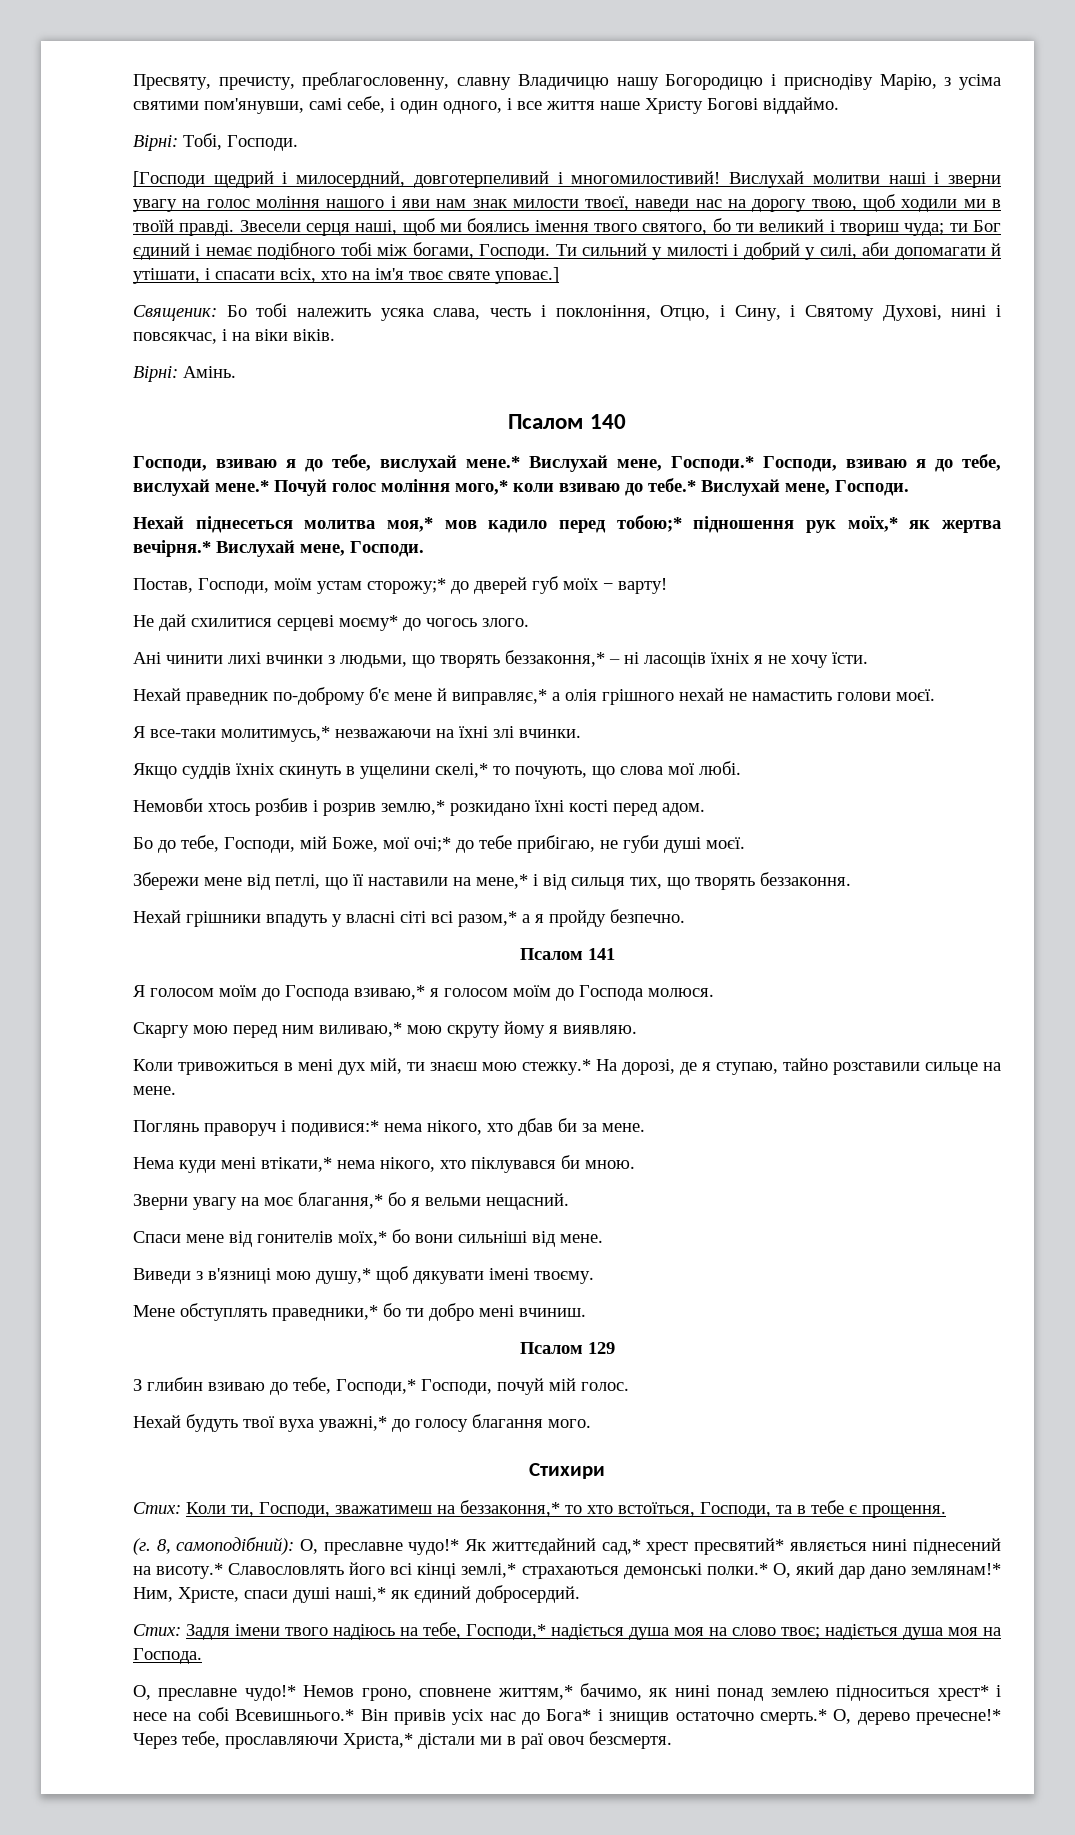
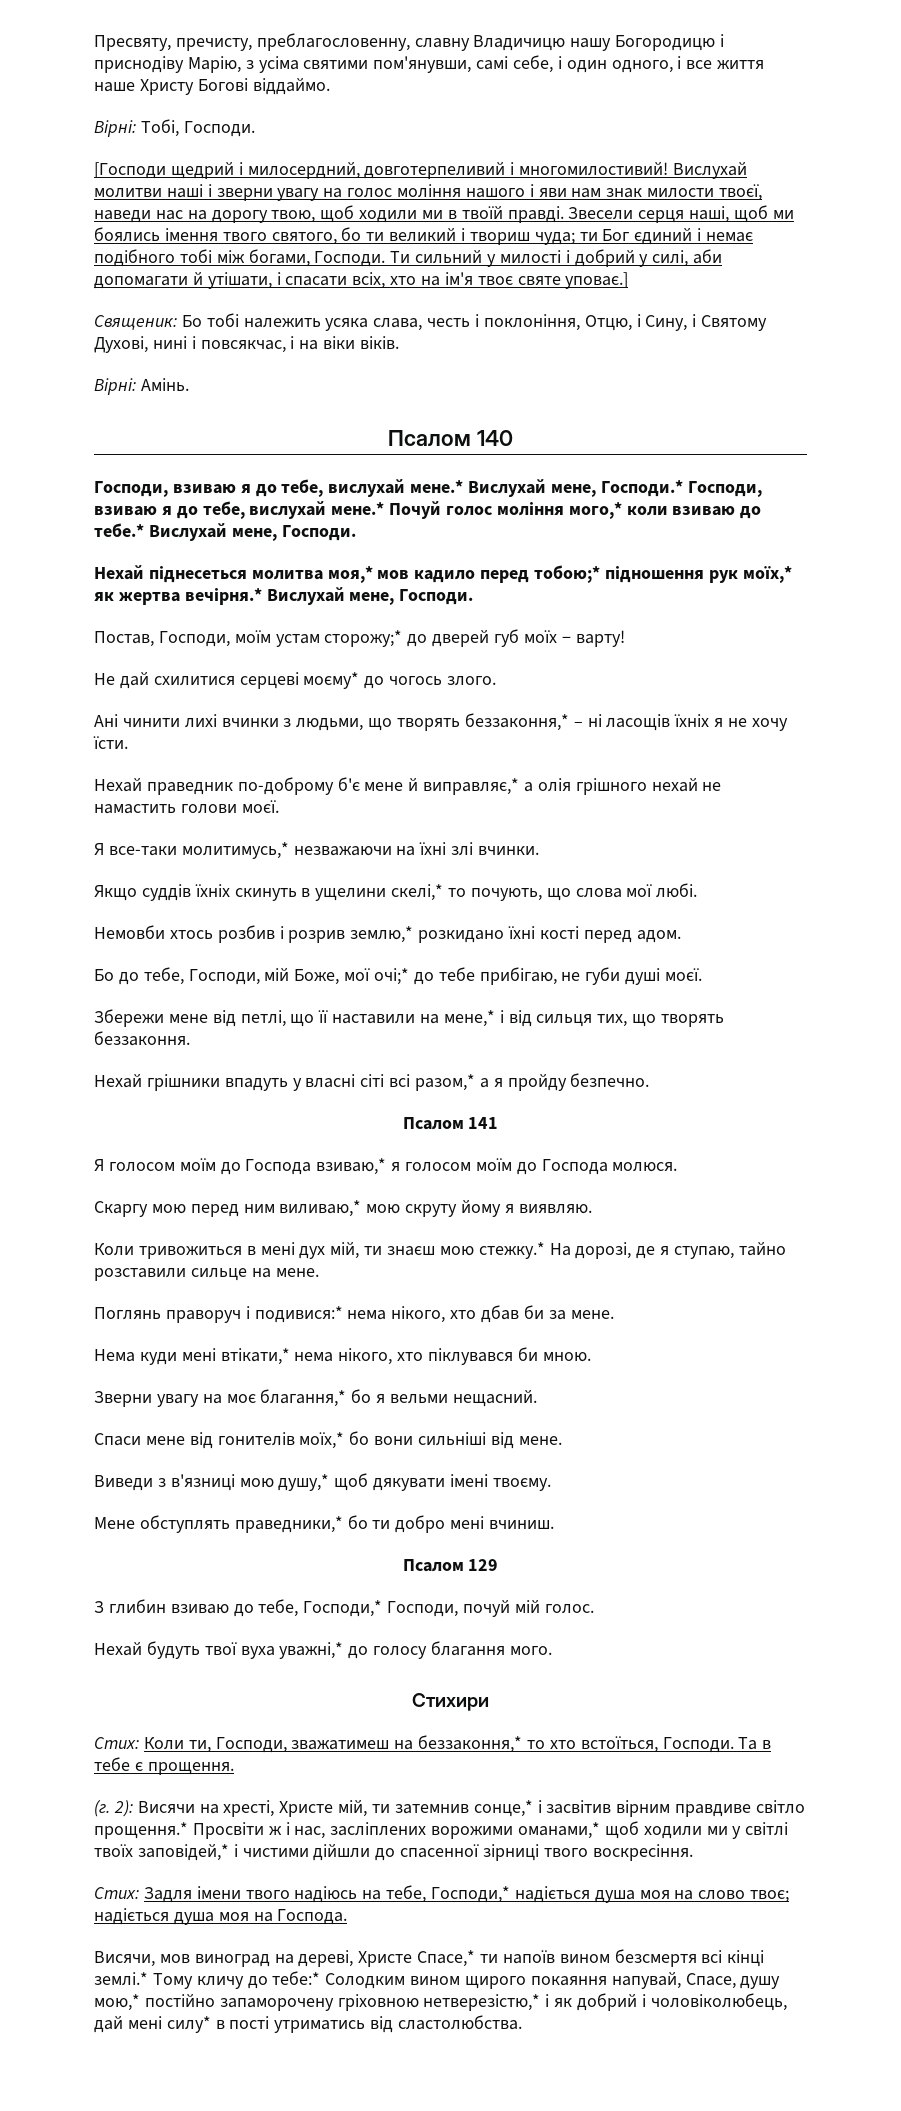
- Стих: Коли ти, Господи, зважатимеш на беззаконня,* то хто встоїться, Господи, та в тебе є прощення.
+ Стих: Коли ти, Господи, зважатимеш на беззаконня,* то хто встоїться, Господи. Та в тебе є прощення.
- (г. 8, самоподібний): О, преславне чудо!* Як життєдайний сад,* хрест пресвятий* являється нині піднесений на висоту.* Славословлять його всі кінці землі,* страхаються демонські полки.* О, який дар дано землянам!* Ним, Христе, спаси душі наші,* як єдиний добросердий.
+ (г. 2): Висячи на хресті, Христе мій, ти затемнив сонце,* і засвітив вірним правдиве світло прощення.* Просвіти ж і нас, засліплених ворожими оманами,* щоб ходили ми у світлі твоїх заповідей,* і чистими дійшли до спасенної зірниці твого воскресіння.
- О, преславне чудо!* Немов гроно, сповнене життям,* бачимо, як нині понад землею підноситься хрест* і несе на собі Всевишнього.* Він привів усіх нас до Бога* і знищив остаточно смерть.* О, дерево пречесне!* Через тебе, прославляючи Христа,* дістали ми в раї овоч безсмертя.
+ Висячи, мов виноград на дереві, Христе Спасе,* ти напоїв вином безсмертя всі кінці землі.* Тому кличу до тебе:* Солодким вином щирого покаяння напувай, Спасе, душу мою,* постійно запаморочену гріховною нетверезістю,* і як добрий і чоловіколюбець, дай мені силу* в пості утриматись від сластолюбства.

